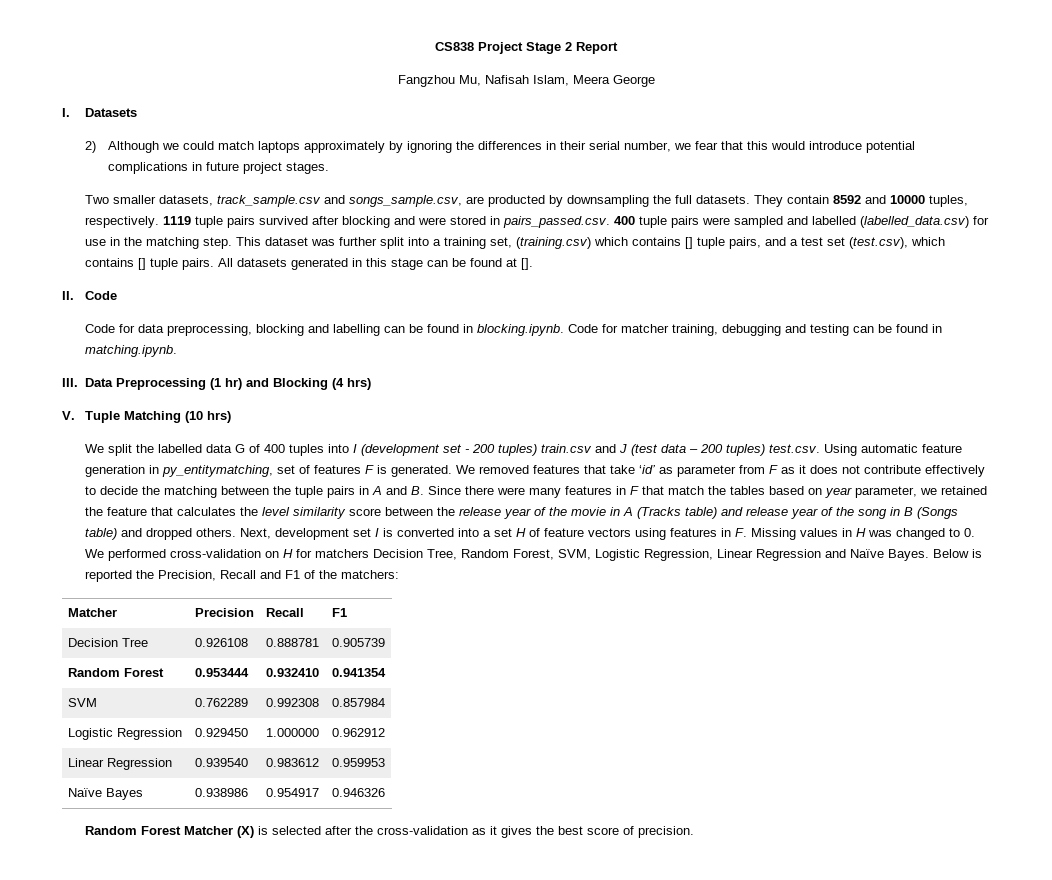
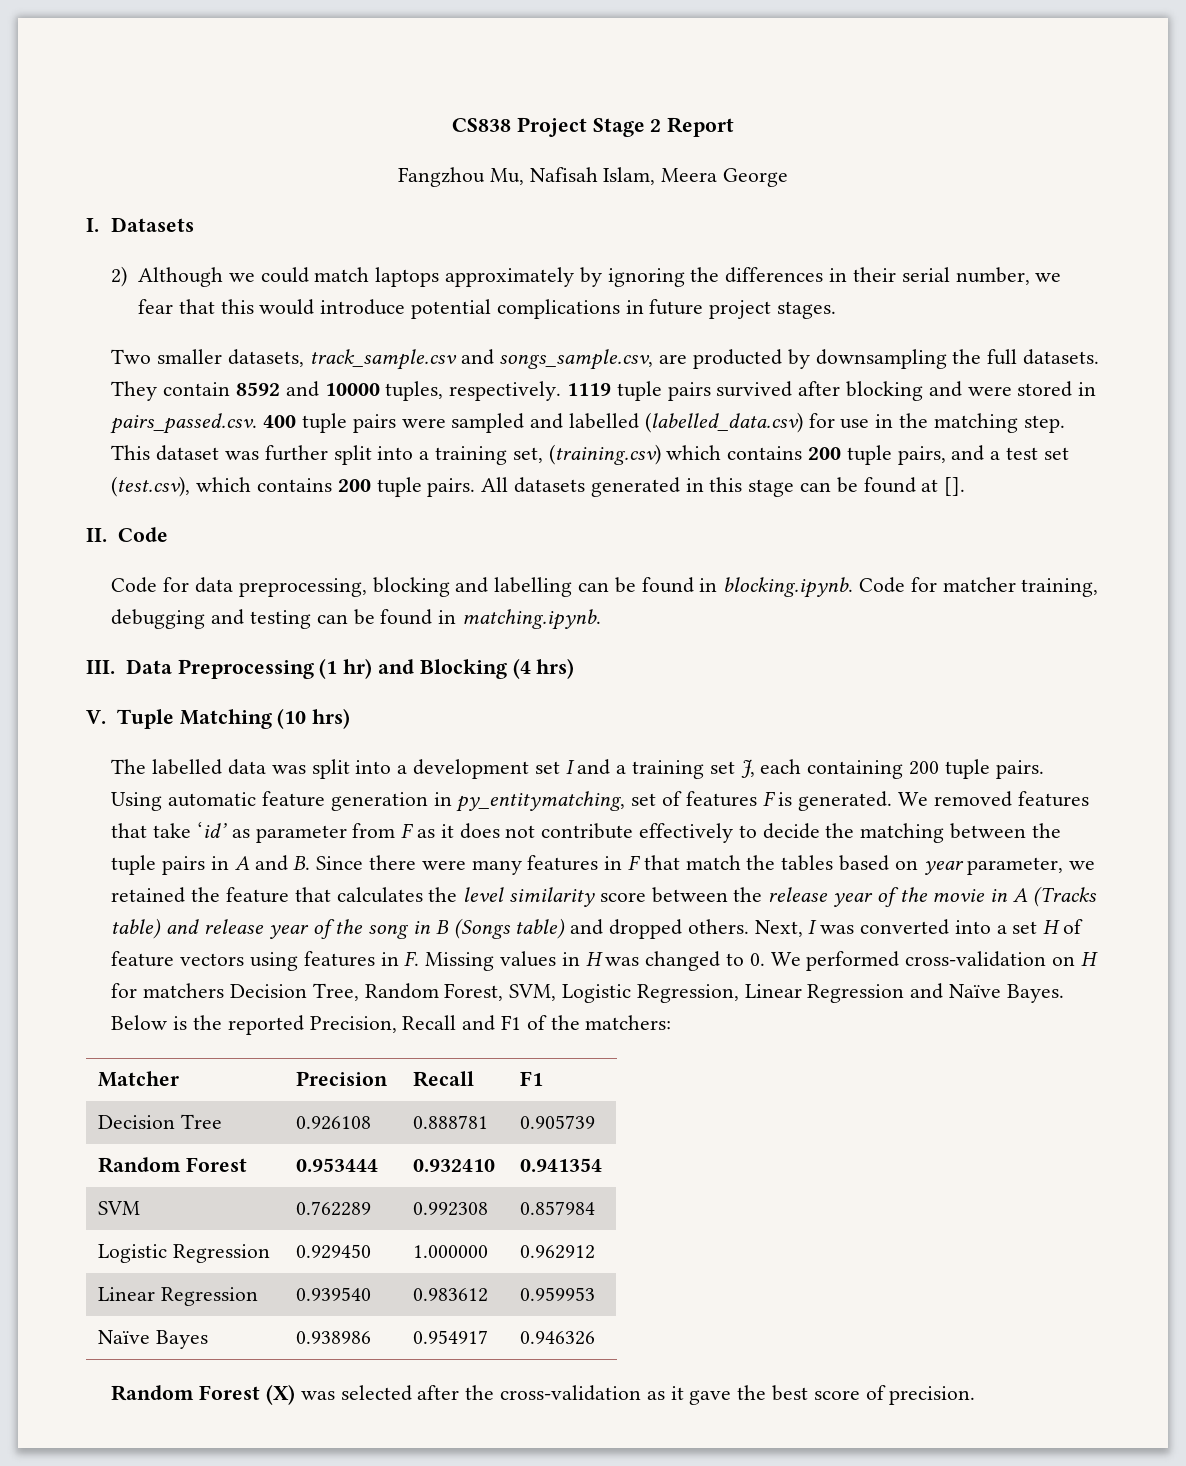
- This dataset was further split into a training set, (training.csv) which contains [] tuple pairs, and a test set (test.csv), which contains [] tuple pairs.
+ This dataset was further split into a training set, (training.csv) which contains 200 tuple pairs, and a test set (test.csv), which contains 200 tuple pairs.
- We split the labelled data G of 400 tuples into I (development set - 200 tuples) train.csv and J (test data – 200 tuples) test.csv. Using automatic feature generation in py_entitymatching, set of features F is generated.
+ The labelled data was split into a development set I and a training set J, each containing 200 tuple pairs. Using automatic feature generation in py_entitymatching, set of features F is generated.
- Next, development set I is converted into a set H of feature vectors using features in F. Missing values in H was changed to 0. We performed cross-validation on H for matchers Decision Tree, Random Forest, SVM, Logistic Regression, Linear Regression and Naïve Bayes.
+ Next, I was converted into a set H of feature vectors using features in F. Missing values in H was changed to 0. We performed cross-validation on H for matchers Decision Tree, Random Forest, SVM, Logistic Regression, Linear Regression and Naïve Bayes.
- Below is reported the Precision, Recall and F1 of the matchers:
+ Below is the reported Precision, Recall and F1 of the matchers:
- Random Forest Matcher (X) is selected after the cross-validation as it gives the best score of precision.
+ Random Forest (X) was selected after the cross-validation as it gave the best score of precision.

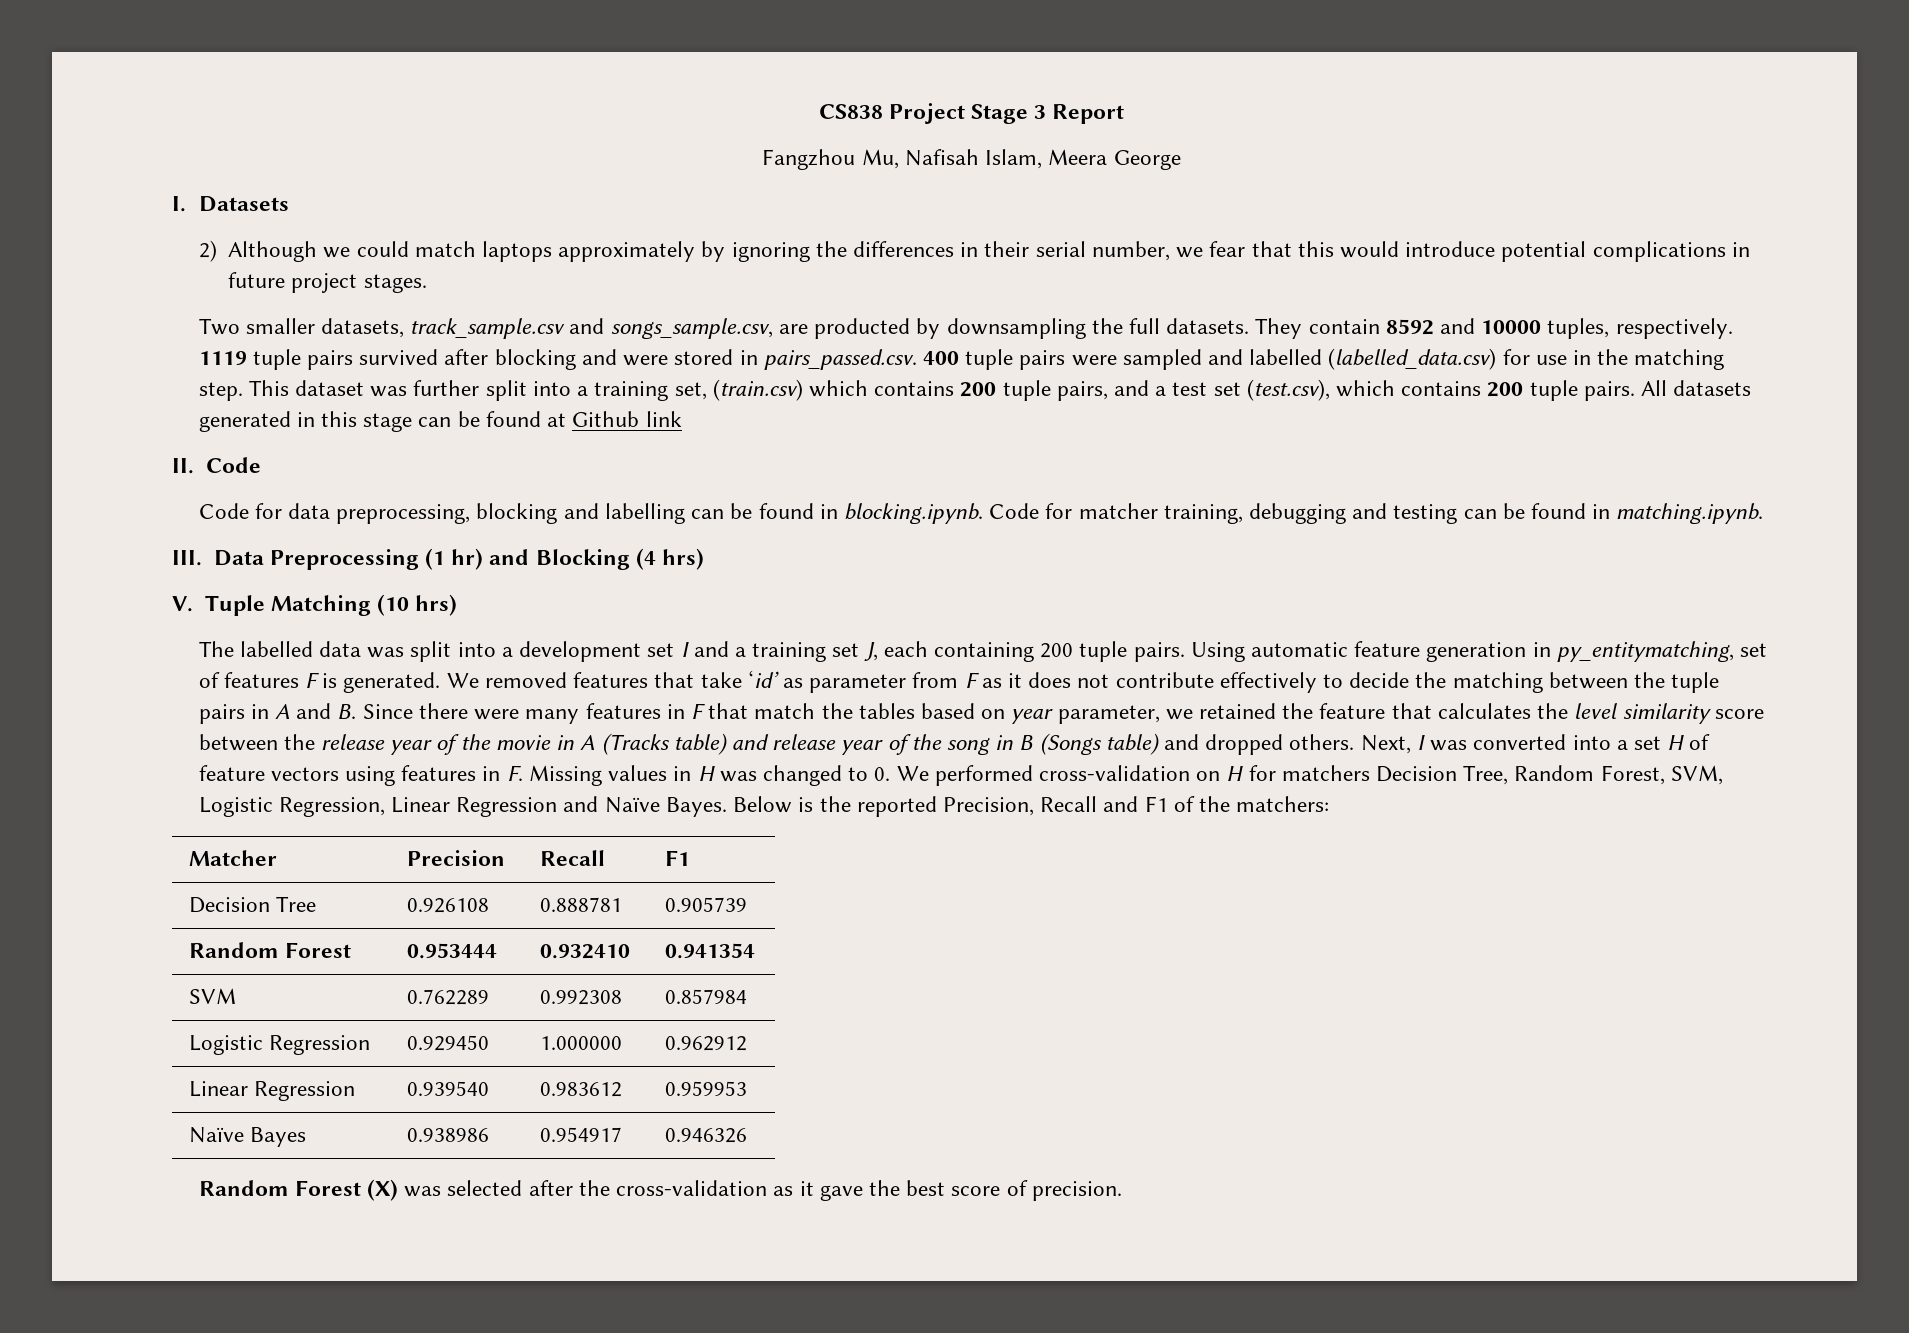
- CS838 Project Stage 2 Report
+ CS838 Project Stage 3 Report
- This dataset was further split into a training set, (training.csv) which contains 200 tuple pairs, and a test set (test.csv), which contains 200 tuple pairs.
+ This dataset was further split into a training set, (train.csv) which contains 200 tuple pairs, and a test set (test.csv), which contains 200 tuple pairs.
- All datasets generated in this stage can be found at [].
+ All datasets generated in this stage can be found at Github link

